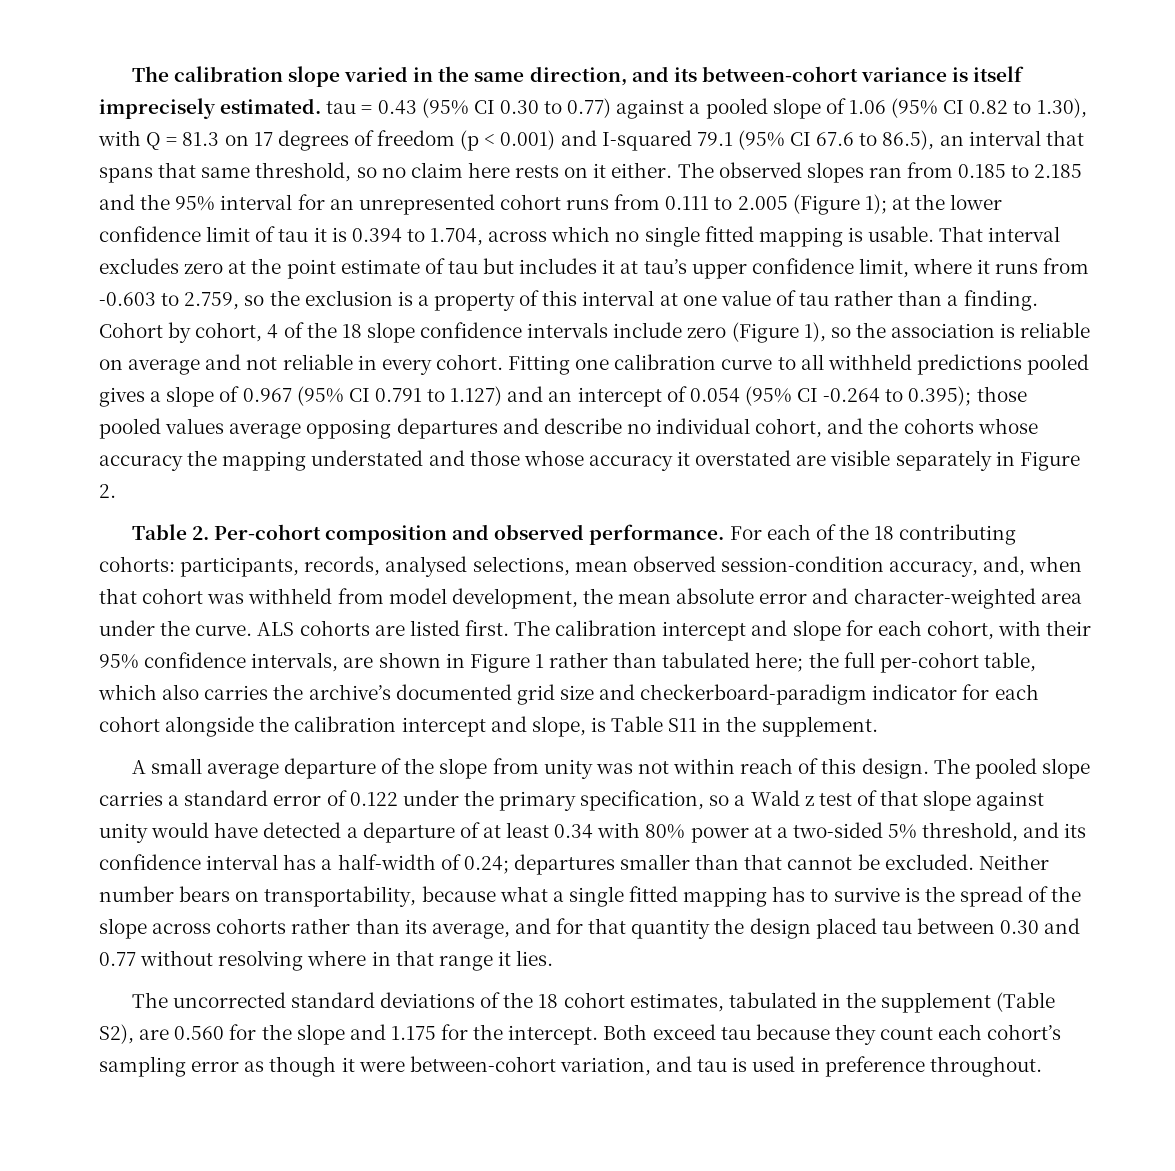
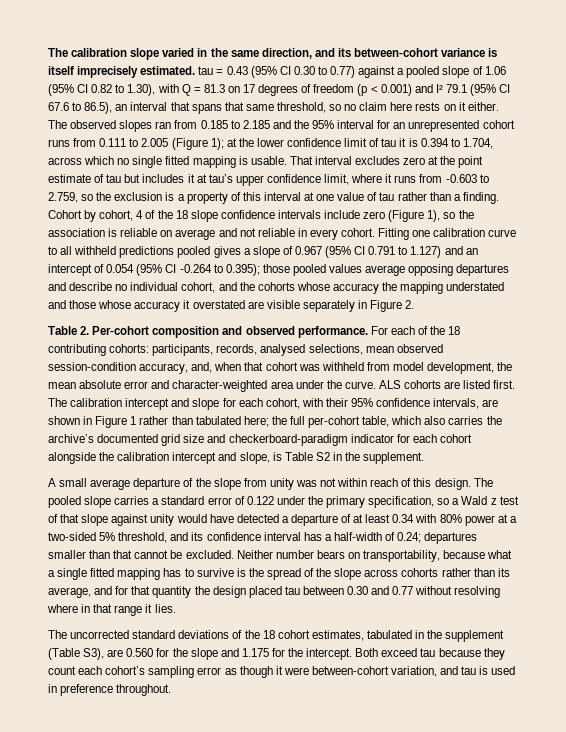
- The calibration slope varied in the same direction, and its between-cohort variance is itself imprecisely estimated. tau = 0.43 (95% CI 0.30 to 0.77) against a pooled slope of 1.06 (95% CI 0.82 to 1.30), with Q = 81.3 on 17 degrees of freedom (p < 0.001) and I-squared 79.1 (95% CI 67.6 to 86.5), an interval that spans that same threshold, so no claim here rests on it either.
+ The calibration slope varied in the same direction, and its between-cohort variance is itself imprecisely estimated. tau = 0.43 (95% CI 0.30 to 0.77) against a pooled slope of 1.06 (95% CI 0.82 to 1.30), with Q = 81.3 on 17 degrees of freedom (p < 0.001) and I² 79.1 (95% CI 67.6 to 86.5), an interval that spans that same threshold, so no claim here rests on it either.
- The calibration intercept and slope for each cohort, with their 95% confidence intervals, are shown in Figure 1 rather than tabulated here; the full per-cohort table, which also carries the archive’s documented grid size and checkerboard-paradigm indicator for each cohort alongside the calibration intercept and slope, is Table S11 in the supplement.
+ The calibration intercept and slope for each cohort, with their 95% confidence intervals, are shown in Figure 1 rather than tabulated here; the full per-cohort table, which also carries the archive’s documented grid size and checkerboard-paradigm indicator for each cohort alongside the calibration intercept and slope, is Table S2 in the supplement.
- The uncorrected standard deviations of the 18 cohort estimates, tabulated in the supplement (Table S2), are 0.560 for the slope and 1.175 for the intercept.
+ The uncorrected standard deviations of the 18 cohort estimates, tabulated in the supplement (Table S3), are 0.560 for the slope and 1.175 for the intercept.

